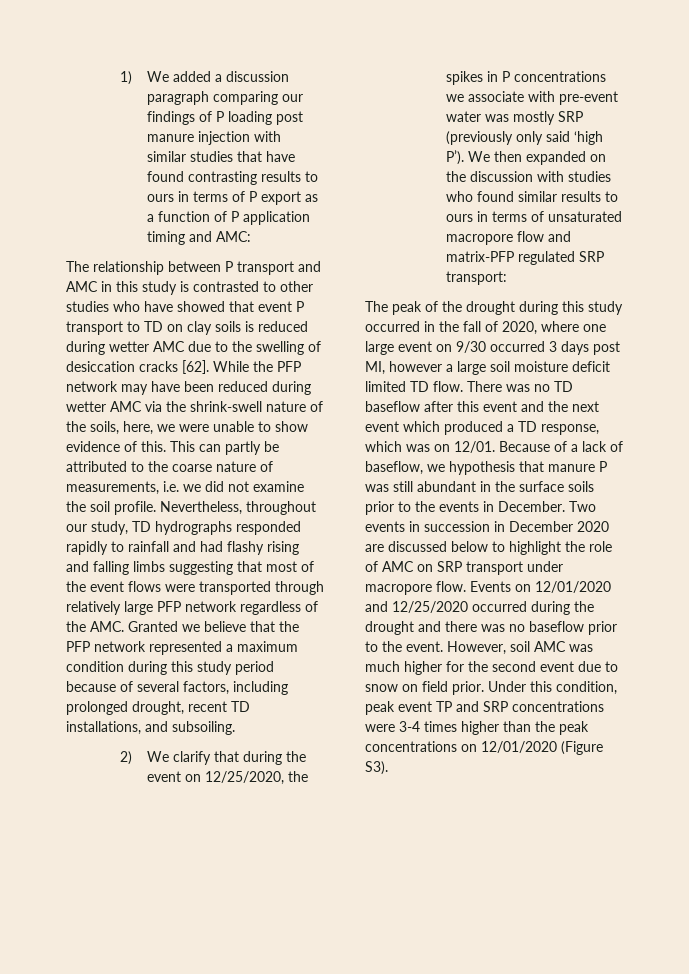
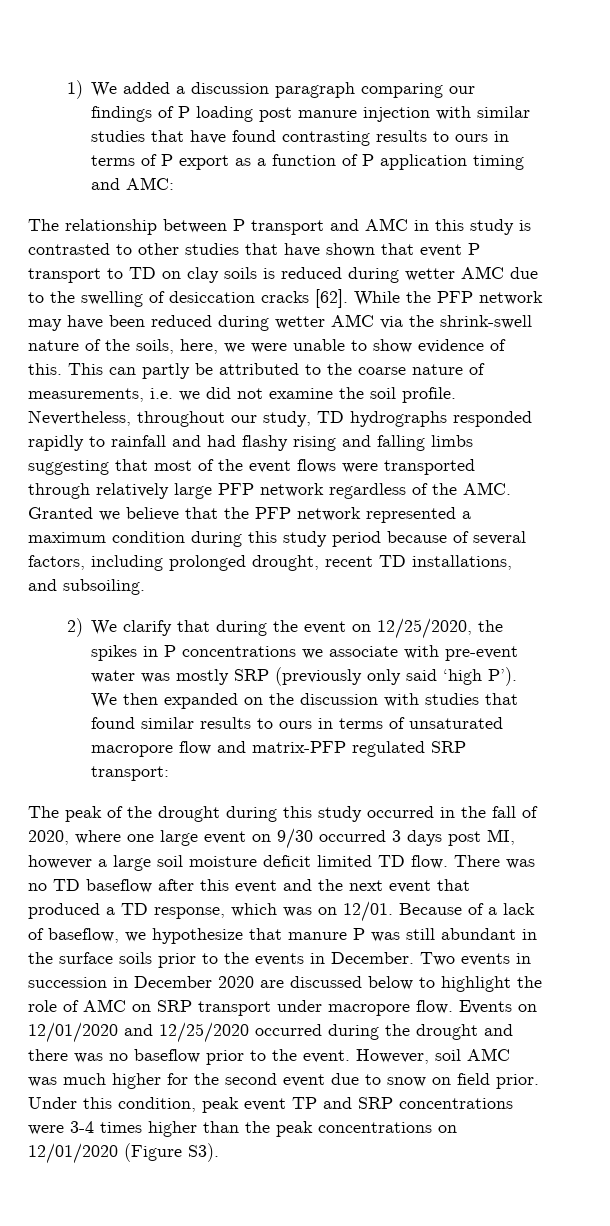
- The relationship between P transport and AMC in this study is contrasted to other studies who have showed that event P transport to TD on clay soils is reduced during wetter AMC due to the swelling of desiccation cracks [62].
+ The relationship between P transport and AMC in this study is contrasted to other studies that have shown that event P transport to TD on clay soils is reduced during wetter AMC due to the swelling of desiccation cracks [62].
- 2) We clarify that during the event on 12/25/2020, the spikes in P concentrations we associate with pre-event water was mostly SRP (previously only said ‘high P’). We then expanded on the discussion with studies who found similar results to ours in terms of unsaturated macropore flow and matrix-PFP regulated SRP transport:
+ 2) We clarify that during the event on 12/25/2020, the spikes in P concentrations we associate with pre-event water was mostly SRP (previously only said ‘high P’). We then expanded on the discussion with studies that found similar results to ours in terms of unsaturated macropore flow and matrix-PFP regulated SRP transport:
- There was no TD baseflow after this event and the next event which produced a TD response, which was on 12/01.
+ There was no TD baseflow after this event and the next event that produced a TD response, which was on 12/01.
- Because of a lack of baseflow, we hypothesis that manure P was still abundant in the surface soils prior to the events in December.
+ Because of a lack of baseflow, we hypothesize that manure P was still abundant in the surface soils prior to the events in December.

